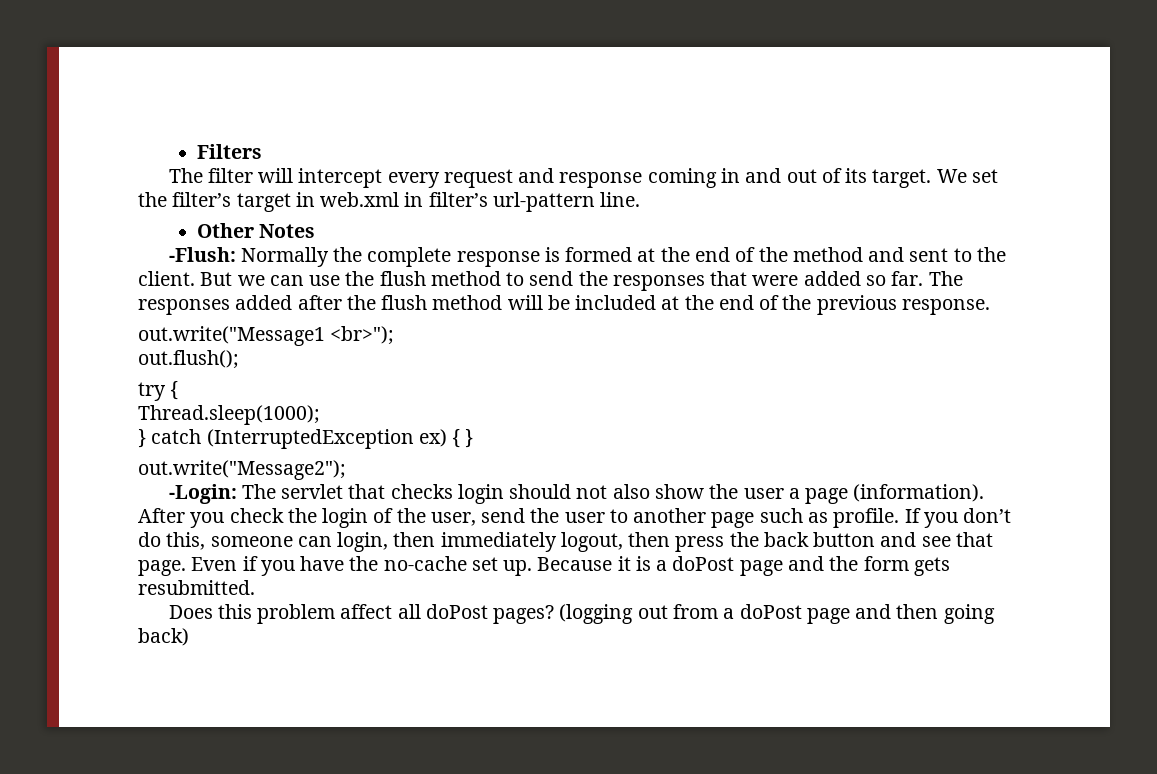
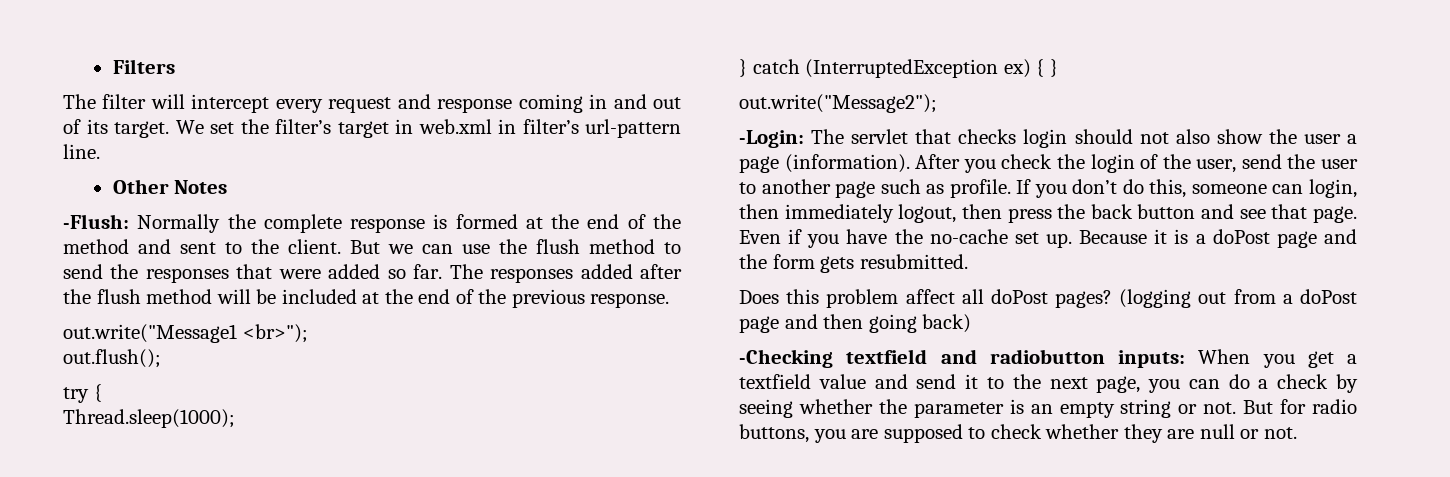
+ -Checking textfield and radiobutton inputs: When you get a textfield value and send it to the next page, you can do a check by seeing whether the parameter is an empty string or not. But for radio buttons, you are supposed to check whether they are null or not.

